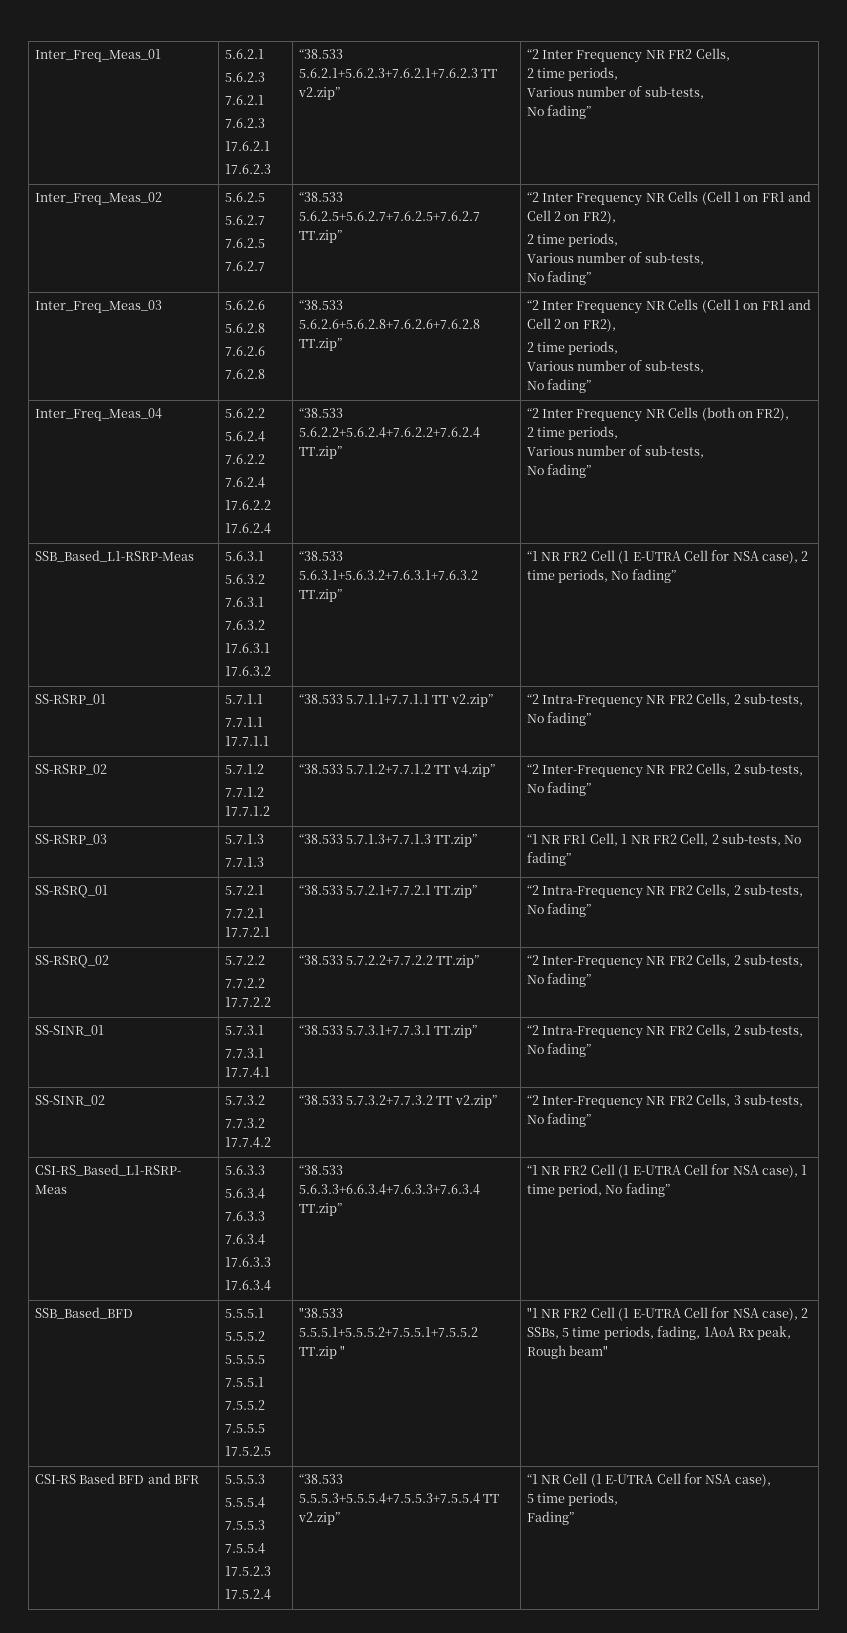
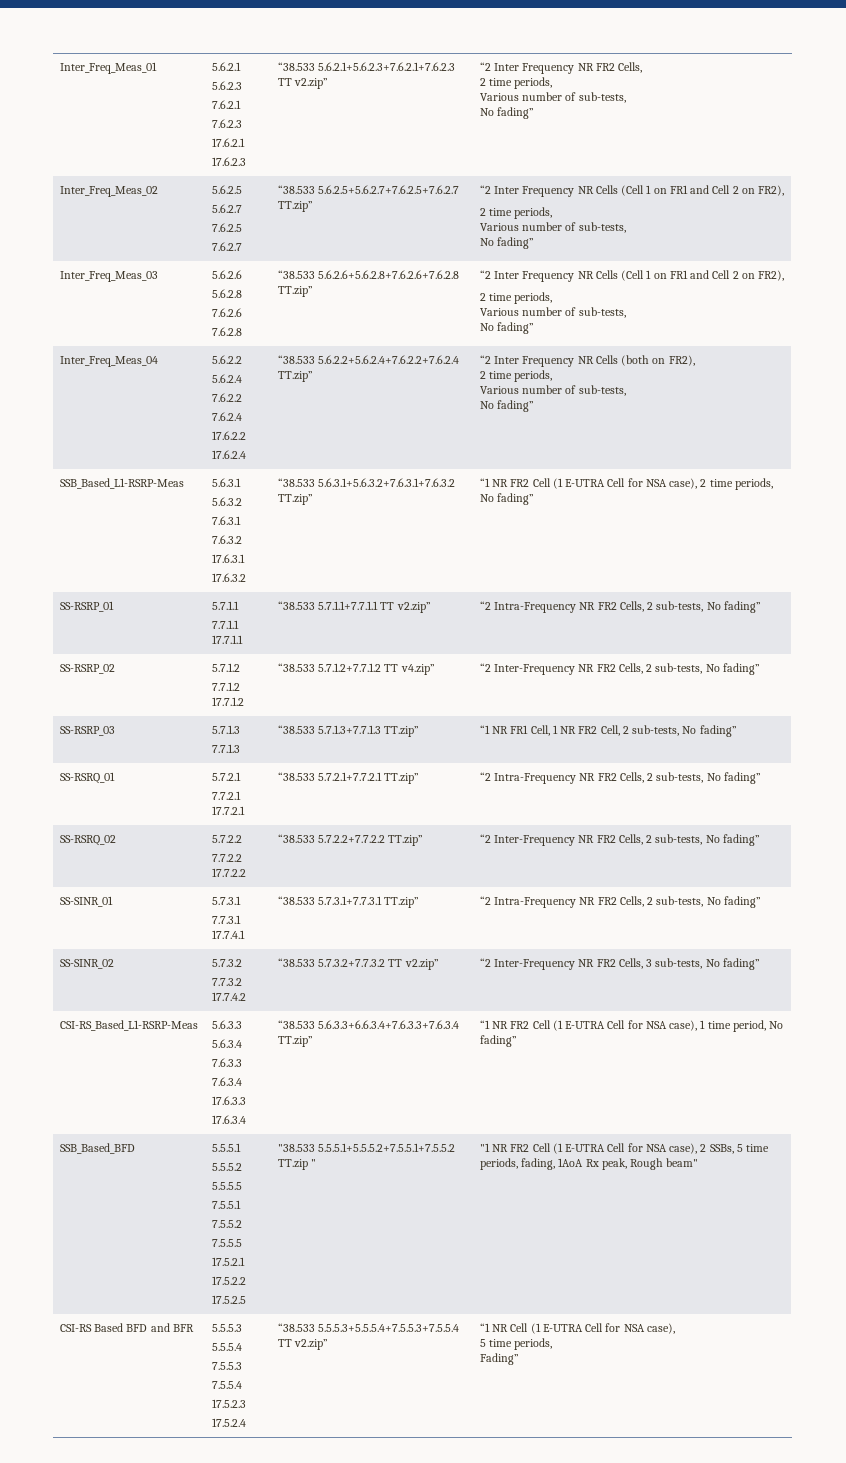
  SSB_Based_BFD | 5.5.5.1
  5.5.5.2
  5.5.5.5
  7.5.5.1
  7.5.5.2
  7.5.5.5
+ 17.5.2.1
+ 17.5.2.2

